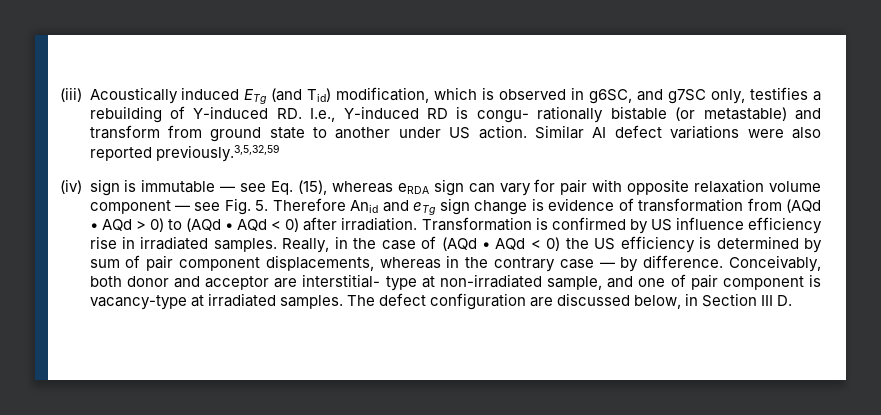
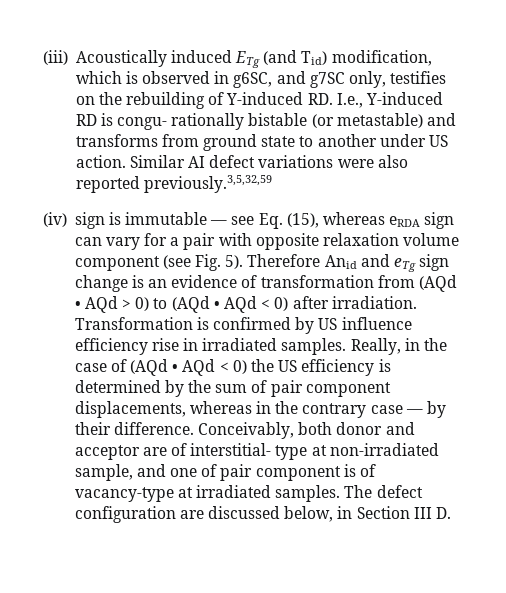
- (iii) Acoustically induced ETg (and Tid) modification, which is observed in g6SC, and g7SC only, testifies a rebuilding of Y-induced RD. I.e., Y-induced RD is congu- rationally bistable (or metastable) and transform from ground state to another under US action.
+ (iii) Acoustically induced ETg (and Tid) modification, which is observed in g6SC, and g7SC only, testifies on the rebuilding of Y-induced RD. I.e., Y-induced RD is congu- rationally bistable (or metastable) and transforms from ground state to another under US action.
- (iv) sign is immutable — see Eq. (15), whereas eRDA sign can vary for pair with opposite relaxation volume component — see Fig. 5. Therefore Anid and eTg sign change is evidence of transformation from (AQd • AQd > 0) to (AQd • AQd < 0) after irradiation.
+ (iv) sign is immutable — see Eq. (15), whereas eRDA sign can vary for a pair with opposite relaxation volume component (see Fig. 5). Therefore Anid and eTg sign change is an evidence of transformation from (AQd • AQd > 0) to (AQd • AQd < 0) after irradiation.
- Really, in the case of (AQd • AQd < 0) the US efficiency is determined by sum of pair component displacements, whereas in the contrary case — by difference.
+ Really, in the case of (AQd • AQd < 0) the US efficiency is determined by the sum of pair component displacements, whereas in the contrary case — by their difference.
- Conceivably, both donor and acceptor are interstitial- type at non-irradiated sample, and one of pair component is vacancy-type at irradiated samples.
+ Conceivably, both donor and acceptor are of interstitial- type at non-irradiated sample, and one of pair component is of vacancy-type at irradiated samples.

